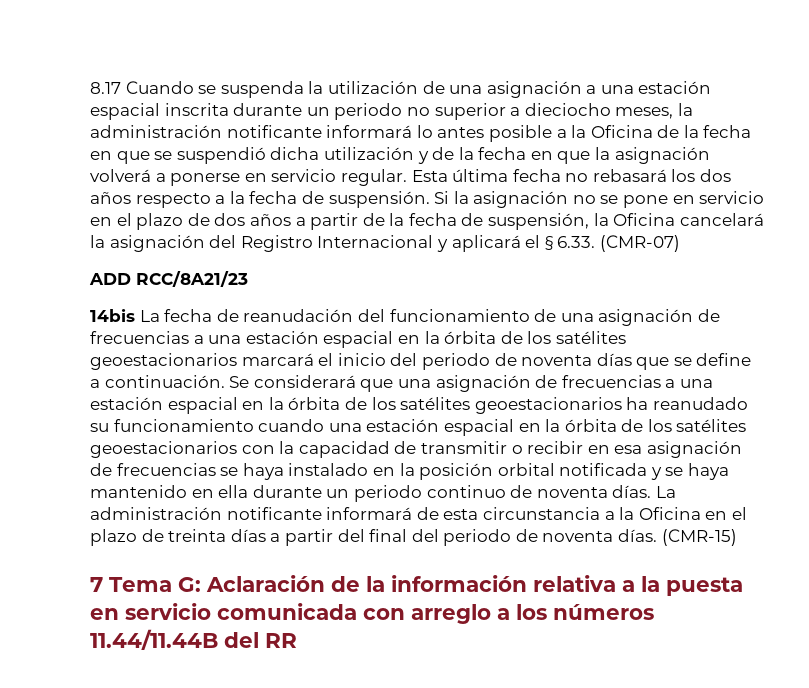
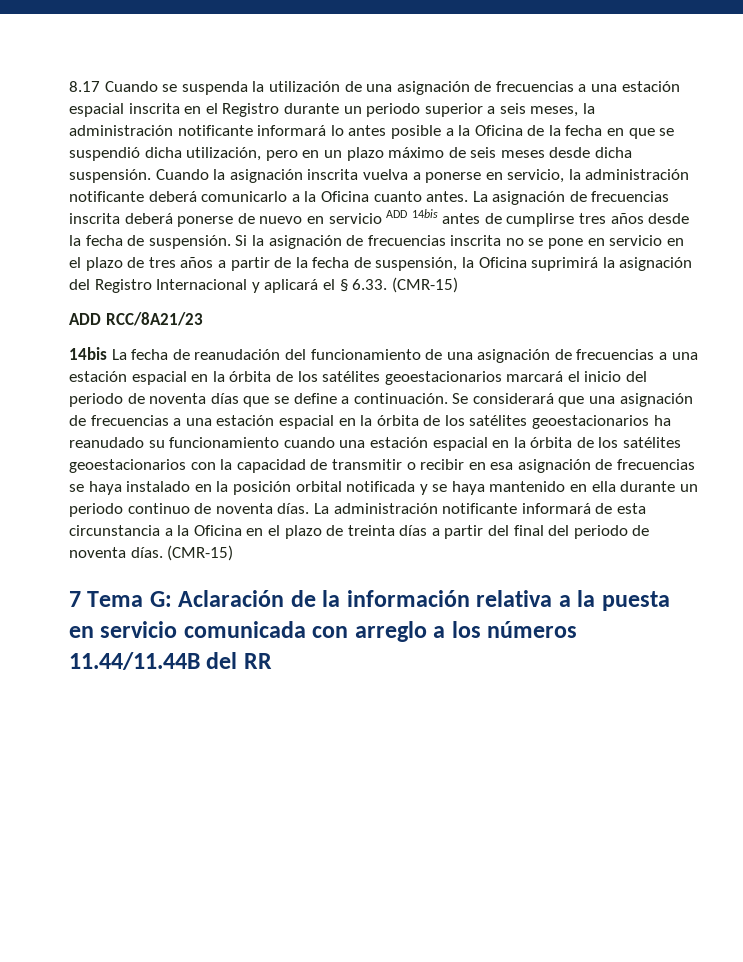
- 8.17 Cuando se suspenda la utilización de una asignación a una estación espacial inscrita durante un periodo no superior a dieciocho meses, la administración notificante informará lo antes posible a la Oficina de la fecha en que se suspendió dicha utilización y de la fecha en que la asignación volverá a ponerse en servicio regular. Esta última fecha no rebasará los dos años respecto a la fecha de suspensión.
+ 8.17 Cuando se suspenda la utilización de una asignación de frecuencias a una estación espacial inscrita en el Registro durante un periodo superior a seis meses, la administración notificante informará lo antes posible a la Oficina de la fecha en que se suspendió dicha utilización, pero en un plazo máximo de seis meses desde dicha suspensión. Cuando la asignación inscrita vuelva a ponerse en servicio, la administración notificante deberá comunicarlo a la Oficina cuanto antes. La asignación de frecuencias inscrita deberá ponerse de nuevo en servicio ADD 14bis antes de cumplirse tres años desde la fecha de suspensión.
- Si la asignación no se pone en servicio en el plazo de dos años a partir de la fecha de suspensión, la Oficina cancelará la asignación del Registro Internacional y aplicará el § 6.33. (CMR-07)
+ Si la asignación de frecuencias inscrita no se pone en servicio en el plazo de tres años a partir de la fecha de suspensión, la Oficina suprimirá la asignación del Registro Internacional y aplicará el § 6.33. (CMR-15)

